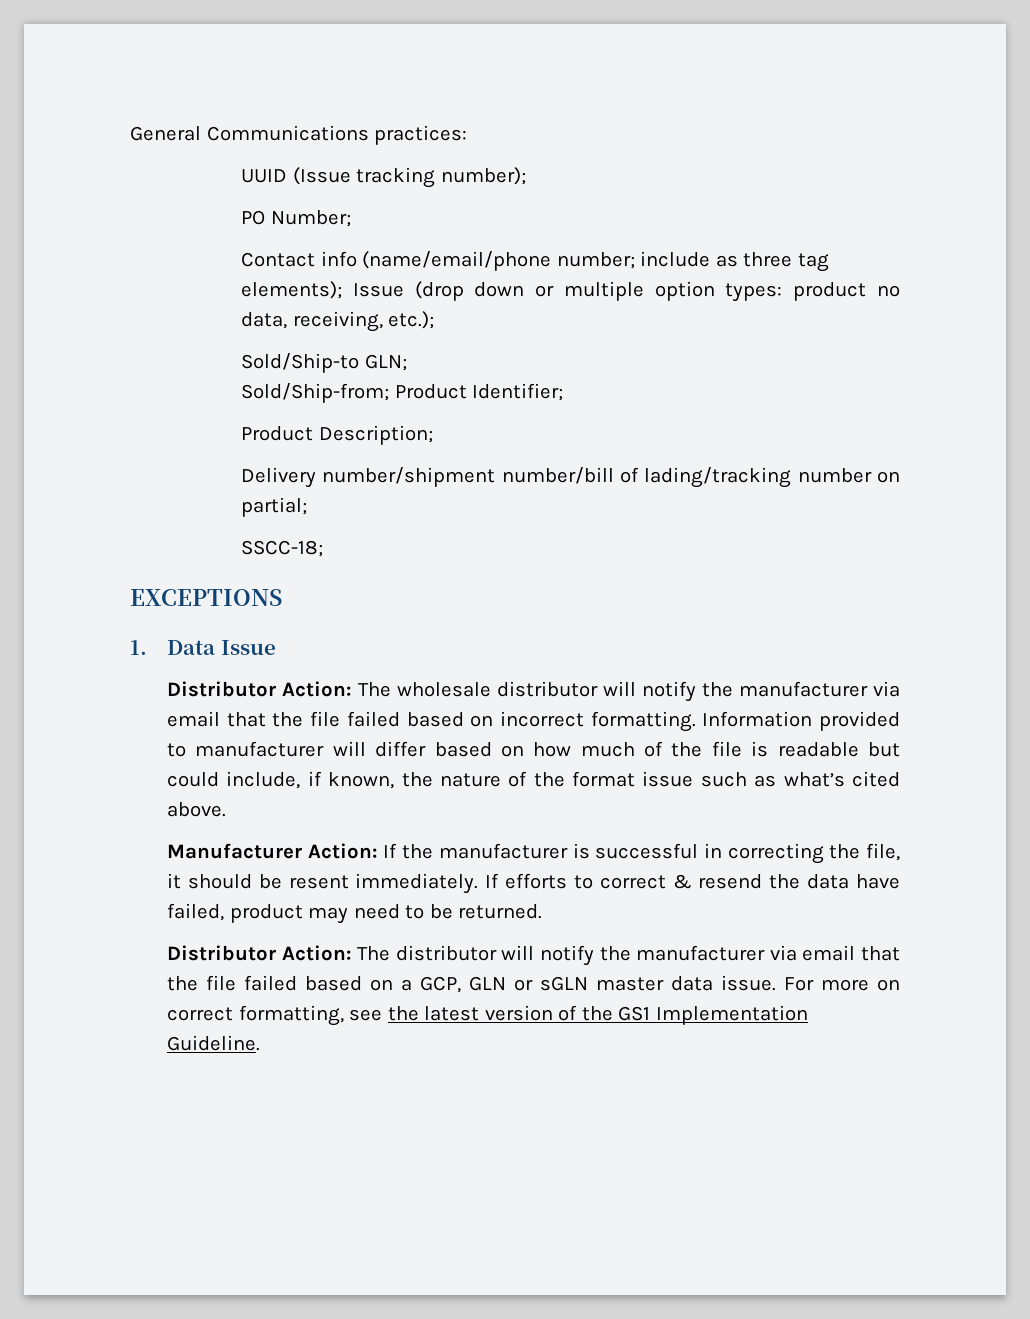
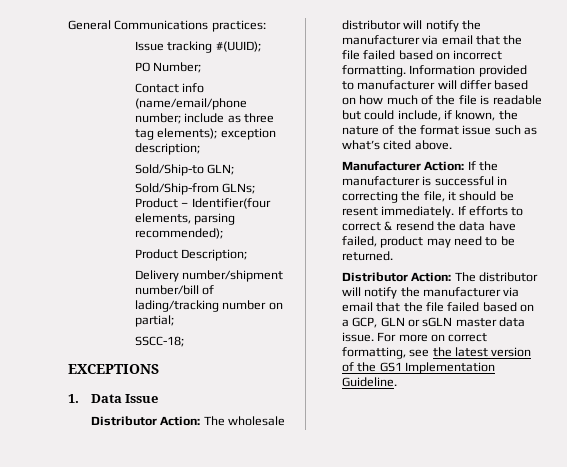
- UUID (Issue tracking number);
+ Issue tracking #(UUID);
- Contact info (name/email/phone number; include as three tag elements); Issue (drop down or multiple option types: product no data, receiving, etc.);
+ Contact info (name/email/phone number; include as three tag elements); exception description;
  Sold/Ship-to GLN;
- Sold/Ship-from; Product Identifier;
+ Sold/Ship-from GLNs; Product – Identifier(four elements, parsing recommended);

